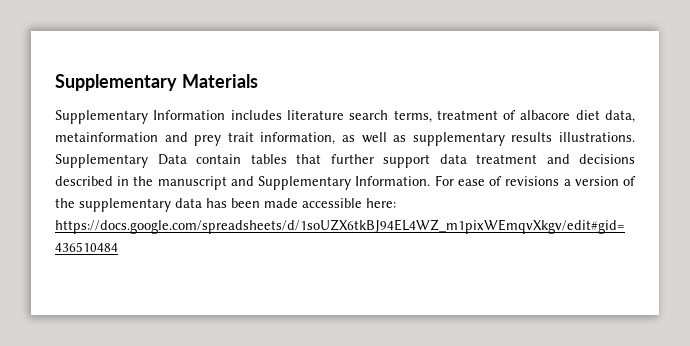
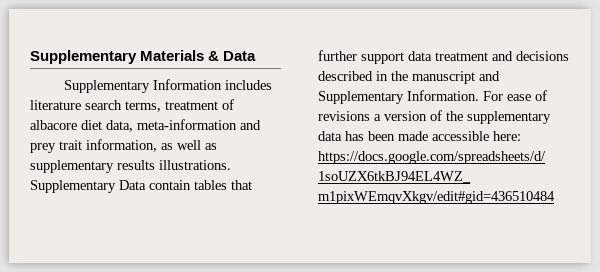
- Supplementary Materials
+ Supplementary Materials & Data
- Supplementary Information includes literature search terms, treatment of albacore diet data, metainformation and prey trait information, as well as supplementary results illustrations.
+ Supplementary Information includes literature search terms, treatment of albacore diet data, meta-information and prey trait information, as well as supplementary results illustrations.

